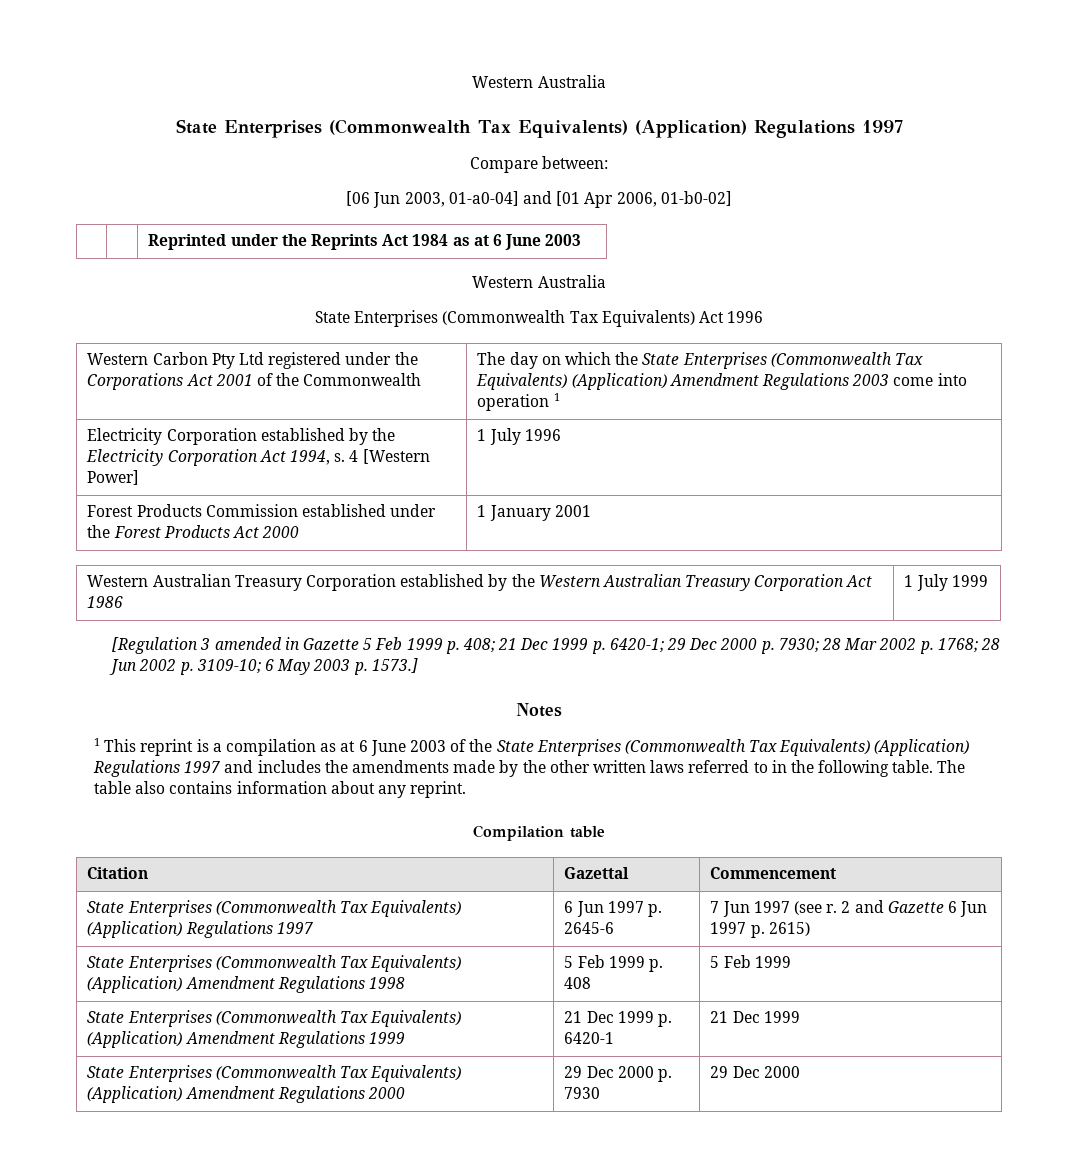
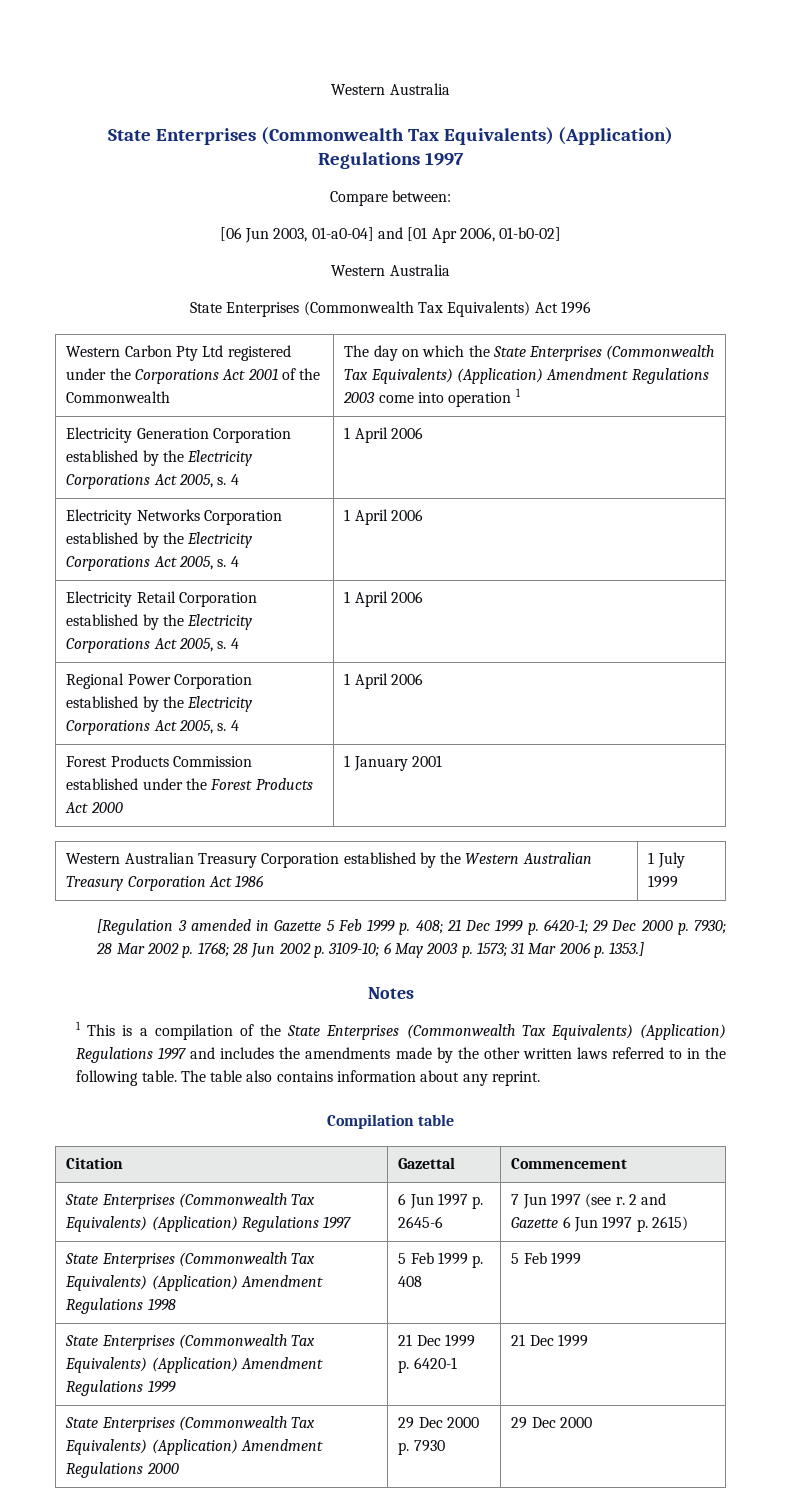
- | | Reprinted under the Reprints Act 1984 as at 6 June 2003
- Electricity Corporation established by the Electricity Corporation Act 1994, s. 4 [Western Power] | 1 July 1996
+ Electricity Generation Corporation established by the Electricity Corporations Act 2005, s. 4 | 1 April 2006
+ Electricity Networks Corporation established by the Electricity Corporations Act 2005, s. 4 | 1 April 2006
+ Electricity Retail Corporation established by the Electricity Corporations Act 2005, s. 4 | 1 April 2006
+ Regional Power Corporation established by the Electricity Corporations Act 2005, s. 4 | 1 April 2006
- [Regulation 3 amended in Gazette 5 Feb 1999 p. 408; 21 Dec 1999 p. 6420-1; 29 Dec 2000 p. 7930; 28 Mar 2002 p. 1768; 28 Jun 2002 p. 3109-10; 6 May 2003 p. 1573.]
+ [Regulation 3 amended in Gazette 5 Feb 1999 p. 408; 21 Dec 1999 p. 6420-1; 29 Dec 2000 p. 7930; 28 Mar 2002 p. 1768; 28 Jun 2002 p. 3109-10; 6 May 2003 p. 1573; 31 Mar 2006 p. 1353.]
- 1 This reprint is a compilation as at 6 June 2003 of the State Enterprises (Commonwealth Tax Equivalents) (Application) Regulations 1997 and includes the amendments made by the other written laws referred to in the following table.
+ 1 This is a compilation of the State Enterprises (Commonwealth Tax Equivalents) (Application) Regulations 1997 and includes the amendments made by the other written laws referred to in the following table.

